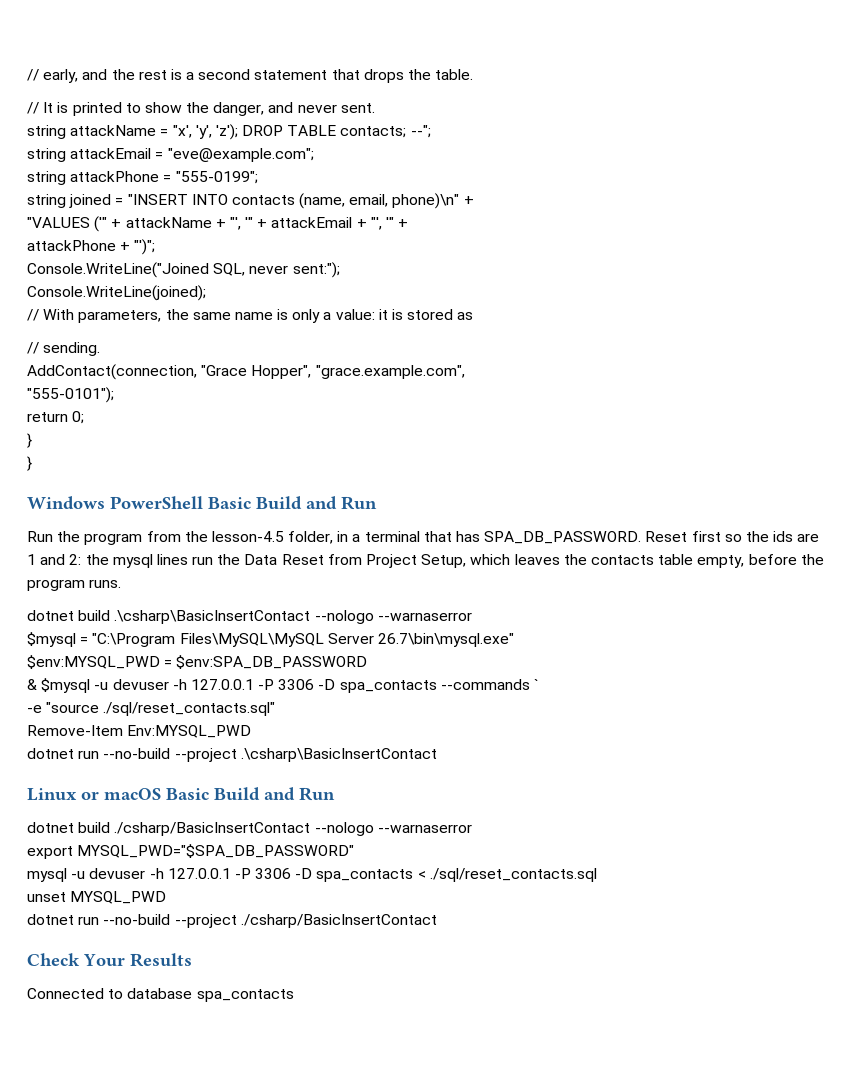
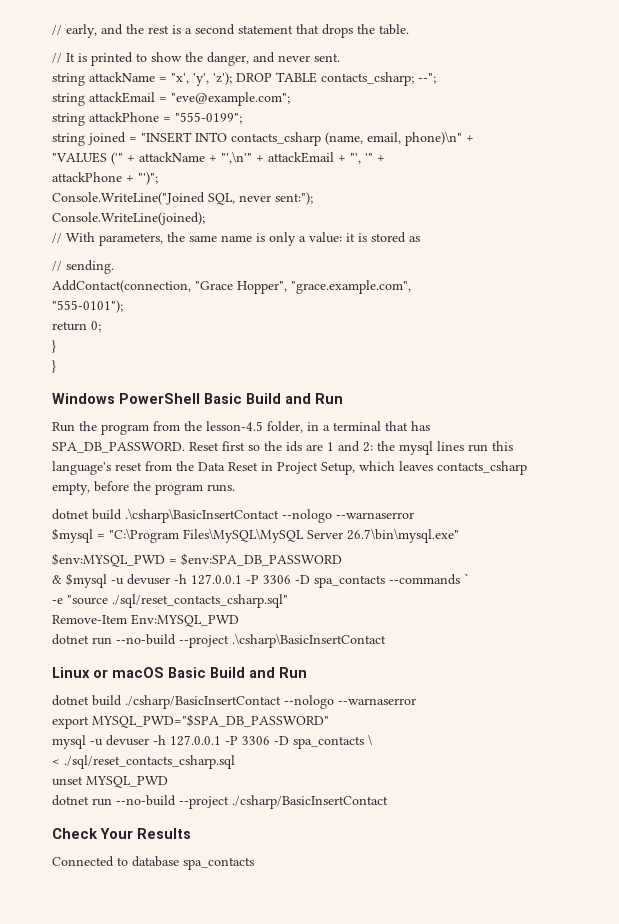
- string attackName = "x', 'y', 'z'); DROP TABLE contacts; --";
+ string attackName = "x', 'y', 'z'); DROP TABLE contacts_csharp; --";
- string joined = "INSERT INTO contacts (name, email, phone)\n" +
+ string joined = "INSERT INTO contacts_csharp (name, email, phone)\n" +
- "VALUES ('" + attackName + "', '" + attackEmail + "', '" +
+ "VALUES ('" + attackName + "',\n'" + attackEmail + "', '" +
- Reset first so the ids are 1 and 2: the mysql lines run the Data Reset from Project Setup, which leaves the contacts table empty, before the program runs.
+ Reset first so the ids are 1 and 2: the mysql lines run this language's reset from the Data Reset in Project Setup, which leaves contacts_csharp empty, before the program runs.
- -e "source ./sql/reset_contacts.sql"
+ -e "source ./sql/reset_contacts_csharp.sql"
- mysql -u devuser -h 127.0.0.1 -P 3306 -D spa_contacts < ./sql/reset_contacts.sql
+ mysql -u devuser -h 127.0.0.1 -P 3306 -D spa_contacts \
+ < ./sql/reset_contacts_csharp.sql

